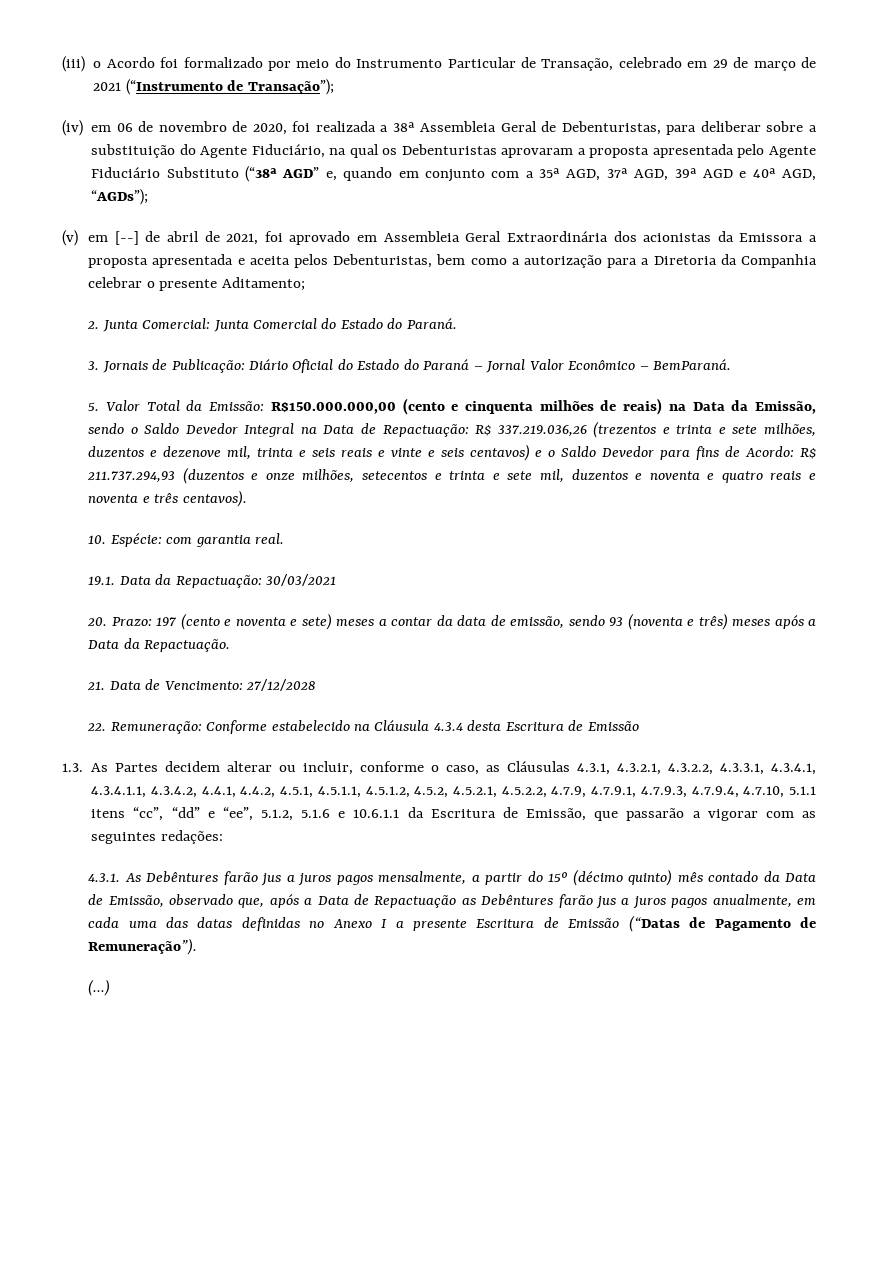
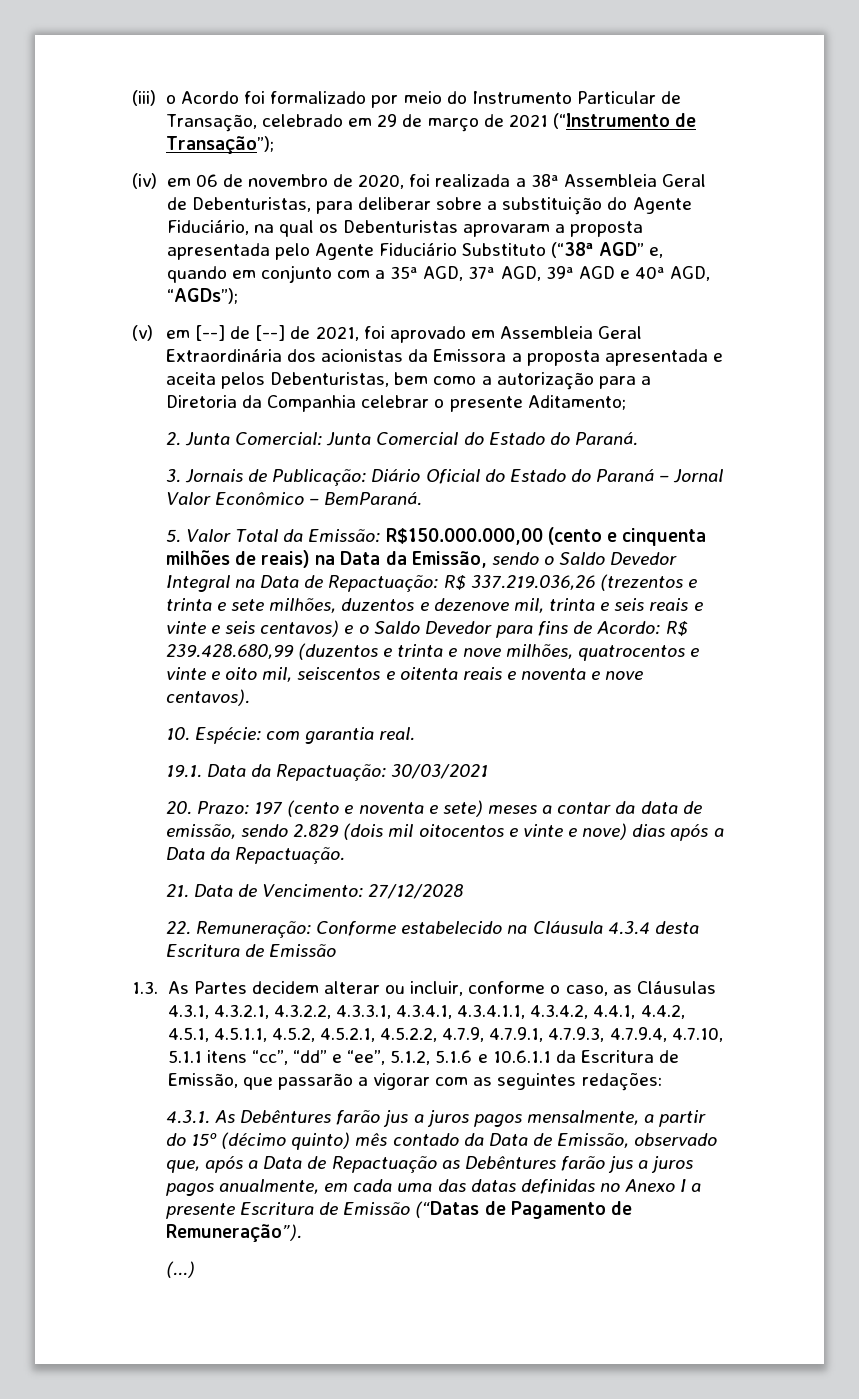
- (v) em [--] de abril de 2021, foi aprovado em Assembleia Geral Extraordinária dos acionistas da Emissora a proposta apresentada e aceita pelos Debenturistas, bem como a autorização para a Diretoria da Companhia celebrar o presente Aditamento;
+ (v) em [--] de [--] de 2021, foi aprovado em Assembleia Geral Extraordinária dos acionistas da Emissora a proposta apresentada e aceita pelos Debenturistas, bem como a autorização para a Diretoria da Companhia celebrar o presente Aditamento;
- R$ 211.737.294,93 (duzentos e onze milhões, setecentos e trinta e sete mil, duzentos e noventa e quatro reais e noventa e três centavos).
+ R$ 239.428.680,99 (duzentos e trinta e nove milhões, quatrocentos e vinte e oito mil, seiscentos e oitenta reais e noventa e nove centavos).
- 20. Prazo: 197 (cento e noventa e sete) meses a contar da data de emissão, sendo 93 (noventa e três) meses após a Data da Repactuação.
+ 20. Prazo: 197 (cento e noventa e sete) meses a contar da data de emissão, sendo 2.829 (dois mil oitocentos e vinte e nove) dias após a Data da Repactuação.
- 1.3. As Partes decidem alterar ou incluir, conforme o caso, as Cláusulas 4.3.1, 4.3.2.1, 4.3.2.2, 4.3.3.1, 4.3.4.1, 4.3.4.1.1, 4.3.4.2, 4.4.1, 4.4.2, 4.5.1, 4.5.1.1, 4.5.1.2, 4.5.2, 4.5.2.1, 4.5.2.2, 4.7.9, 4.7.9.1, 4.7.9.3, 4.7.9.4, 4.7.10, 5.1.1 itens “cc”, “dd” e “ee”, 5.1.2, 5.1.6 e 10.6.1.1 da Escritura de Emissão, que passarão a vigorar com as seguintes redações:
+ 1.3. As Partes decidem alterar ou incluir, conforme o caso, as Cláusulas 4.3.1, 4.3.2.1, 4.3.2.2, 4.3.3.1, 4.3.4.1, 4.3.4.1.1, 4.3.4.2, 4.4.1, 4.4.2, 4.5.1, 4.5.1.1, 4.5.2, 4.5.2.1, 4.5.2.2, 4.7.9, 4.7.9.1, 4.7.9.3, 4.7.9.4, 4.7.10, 5.1.1 itens “cc”, “dd” e “ee”, 5.1.2, 5.1.6 e 10.6.1.1 da Escritura de Emissão, que passarão a vigorar com as seguintes redações:

